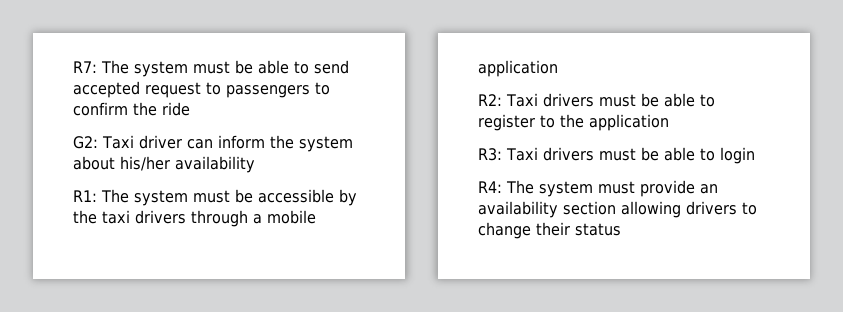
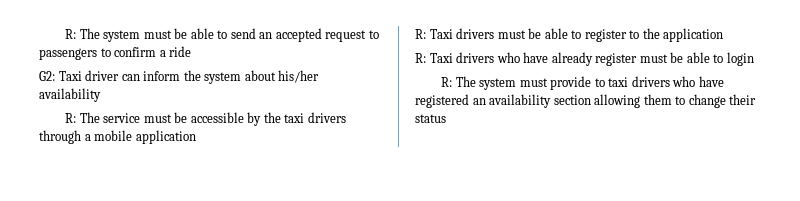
- R7: The system must be able to send accepted request to passengers to confirm the ride
+ R: The system must be able to send an accepted request to passengers to confirm a ride
- R1: The system must be accessible by the taxi drivers through a mobile application
+ R: The service must be accessible by the taxi drivers through a mobile application
- R2: Taxi drivers must be able to register to the application
+ R: Taxi drivers must be able to register to the application
- R3: Taxi drivers must be able to login
+ R: Taxi drivers who have already register must be able to login
- R4: The system must provide an availability section allowing drivers to change their status
+ R: The system must provide to taxi drivers who have registered an availability section allowing them to change their status

